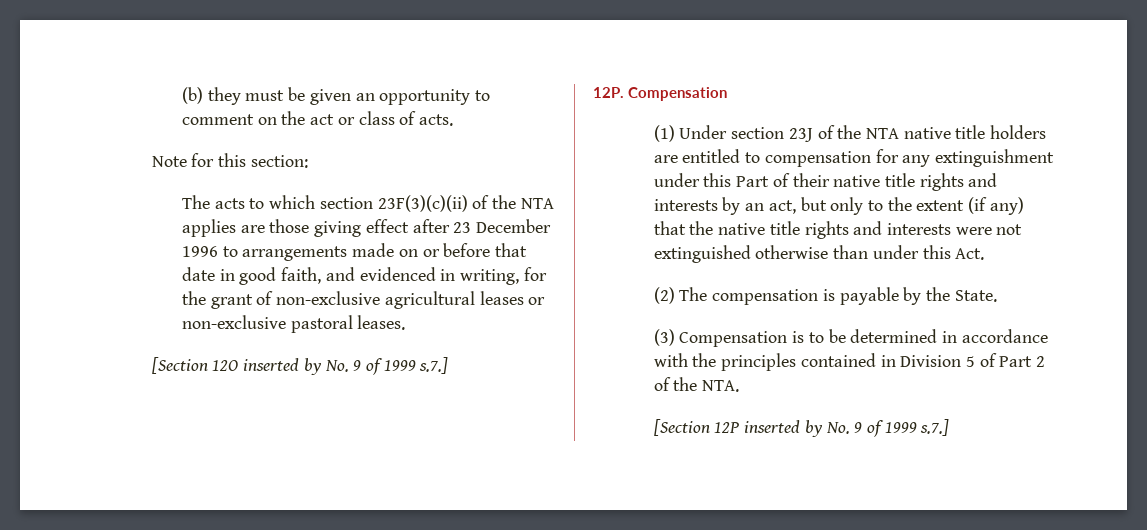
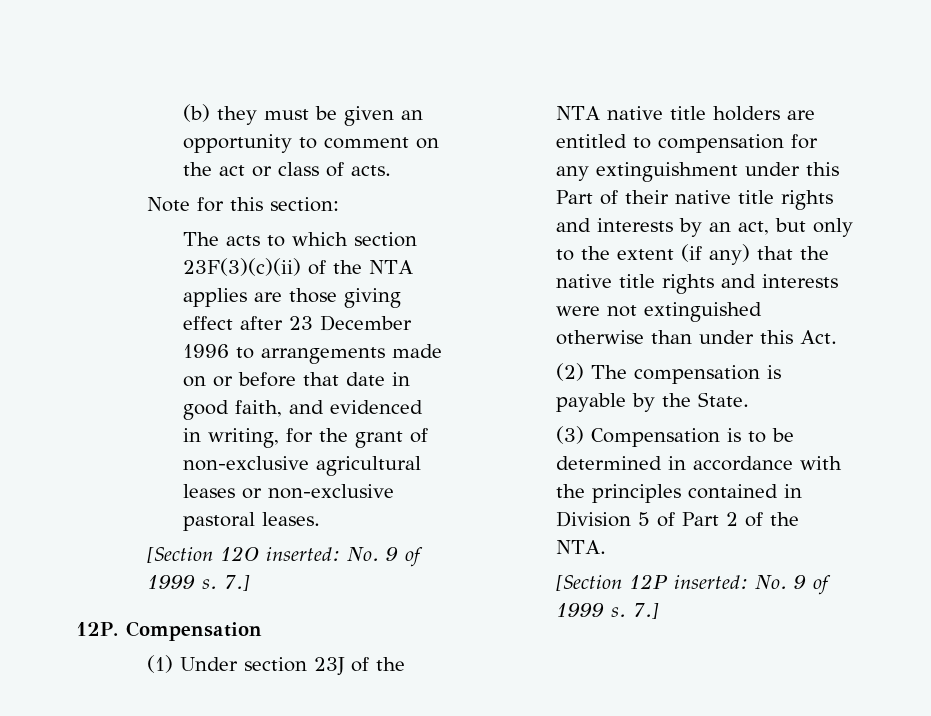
- [Section 12O inserted by No. 9 of 1999 s.7.]
+ [Section 12O inserted: No. 9 of 1999 s. 7.]
- [Section 12P inserted by No. 9 of 1999 s.7.]
+ [Section 12P inserted: No. 9 of 1999 s. 7.]

